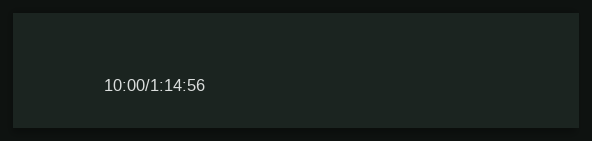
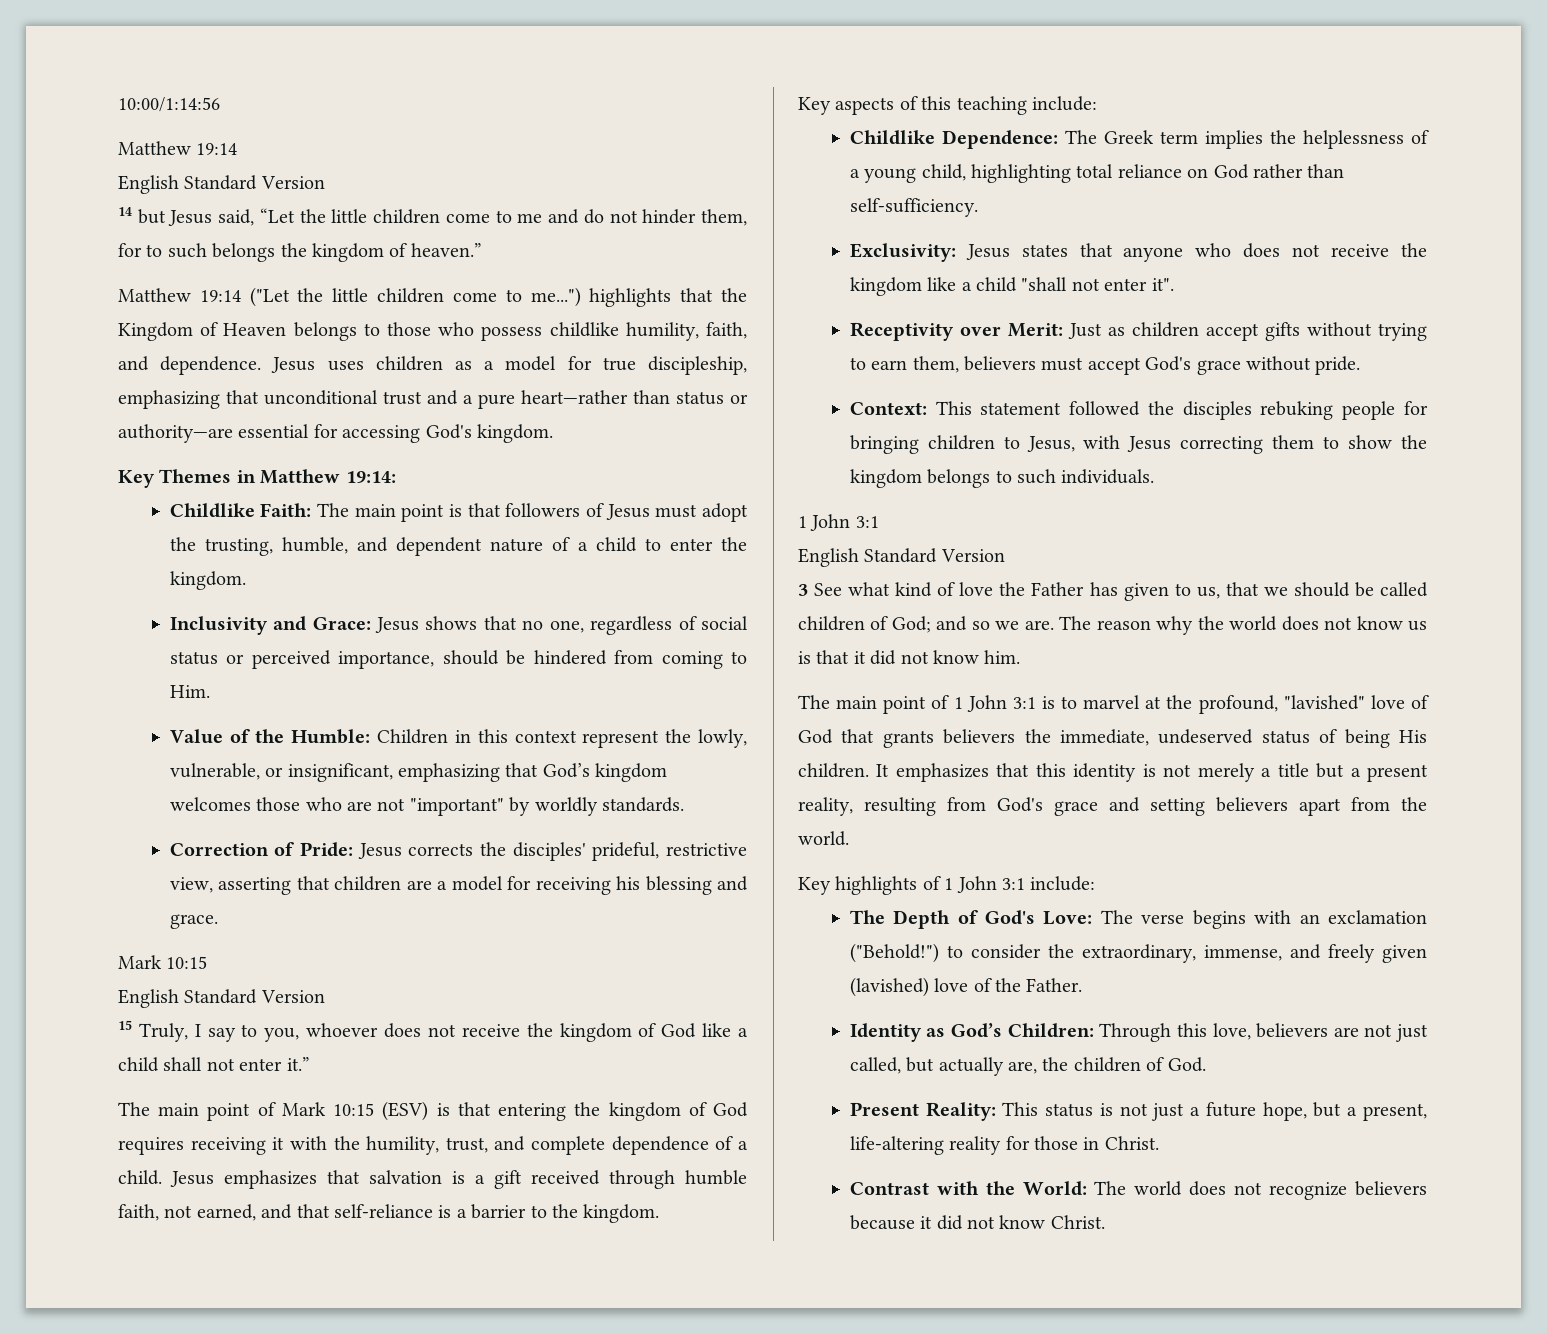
  10:00/1:14:56
+ Matthew 19:14
+ English Standard Version
+ 14 but Jesus said, “Let the little children come to me and do not hinder them, for to such belongs the kingdom of heaven.”
+ Matthew 19:14 ("Let the little children come to me...") highlights that the Kingdom of Heaven belongs to those who possess childlike humility, faith, and dependence. Jesus uses children as a model for true discipleship, emphasizing that unconditional trust and a pure heart—rather than status or authority—are essential for accessing God's kingdom.
+ Key Themes in Matthew 19:14:
+ Childlike Faith: The main point is that followers of Jesus must adopt the trusting, humble, and dependent nature of a child to enter the kingdom.
+ Inclusivity and Grace: Jesus shows that no one, regardless of social status or perceived importance, should be hindered from coming to Him.
+ Value of the Humble: Children in this context represent the lowly, vulnerable, or insignificant, emphasizing that God’s kingdom welcomes those who are not "important" by worldly standards.
+ Correction of Pride: Jesus corrects the disciples' prideful, restrictive view, asserting that children are a model for receiving his blessing and grace.
+ Mark 10:15
+ English Standard Version
+ 15 Truly, I say to you, whoever does not receive the kingdom of God like a child shall not enter it.”
+ The main point of Mark 10:15 (ESV) is that entering the kingdom of God requires receiving it with the humility, trust, and complete dependence of a child. Jesus emphasizes that salvation is a gift received through humble faith, not earned, and that self-reliance is a barrier to the kingdom.
+ Key aspects of this teaching include:
+ Childlike Dependence: The Greek term implies the helplessness of a young child, highlighting total reliance on God rather than self-sufficiency.
+ Exclusivity: Jesus states that anyone who does not receive the kingdom like a child "shall not enter it".
+ Receptivity over Merit: Just as children accept gifts without trying to earn them, believers must accept God's grace without pride.
+ Context: This statement followed the disciples rebuking people for bringing children to Jesus, with Jesus correcting them to show the kingdom belongs to such individuals.
+ 1 John 3:1
+ English Standard Version
+ 3 See what kind of love the Father has given to us, that we should be called children of God; and so we are. The reason why the world does not know us is that it did not know him.
+ The main point of 1 John 3:1 is to marvel at the profound, "lavished" love of God that grants believers the immediate, undeserved status of being His children. It emphasizes that this identity is not merely a title but a present reality, resulting from God's grace and setting believers apart from the world.
+ Key highlights of 1 John 3:1 include:
+ The Depth of God's Love: The verse begins with an exclamation ("Behold!") to consider the extraordinary, immense, and freely given (lavished) love of the Father.
+ Identity as God’s Children: Through this love, believers are not just called, but actually are, the children of God.
+ Present Reality: This status is not just a future hope, but a present, life-altering reality for those in Christ.
+ Contrast with the World: The world does not recognize believers because it did not know Christ.

